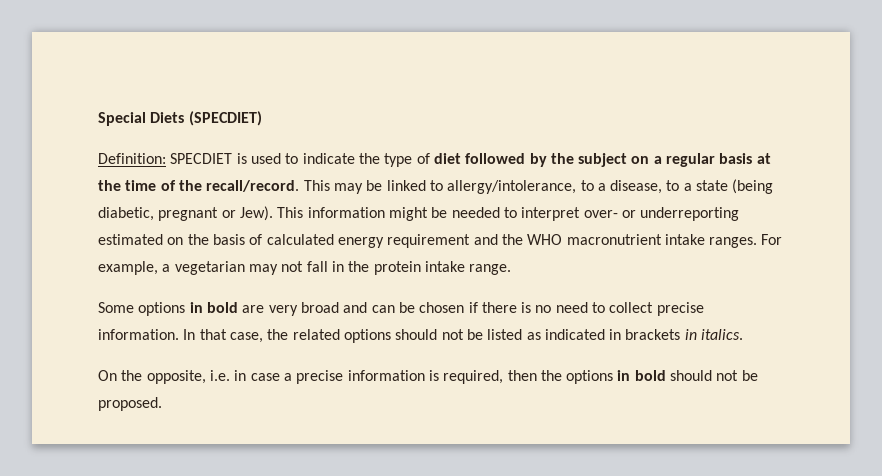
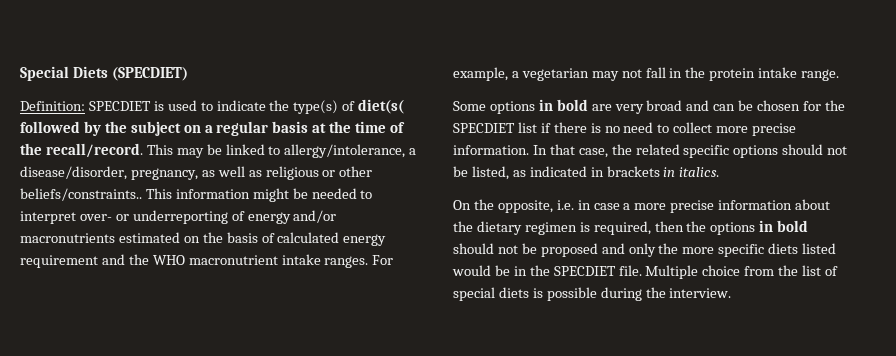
- Definition: SPECDIET is used to indicate the type of diet followed by the subject on a regular basis at the time of the recall/record.
+ Definition: SPECDIET is used to indicate the type(s) of diet(s( followed by the subject on a regular basis at the time of the recall/record.
- This may be linked to allergy/intolerance, to a disease, to a state (being diabetic, pregnant or Jew).
+ This may be linked to allergy/intolerance, a disease/disorder, pregnancy, as well as religious or other beliefs/constraints..
- This information might be needed to interpret over- or underreporting estimated on the basis of calculated energy requirement and the WHO macronutrient intake ranges.
+ This information might be needed to interpret over- or underreporting of energy and/or macronutrients estimated on the basis of calculated energy requirement and the WHO macronutrient intake ranges.
- Some options in bold are very broad and can be chosen if there is no need to collect precise information.
+ Some options in bold are very broad and can be chosen for the SPECDIET list if there is no need to collect more precise information.
- In that case, the related options should not be listed as indicated in brackets in italics.
+ In that case, the related specific options should not be listed, as indicated in brackets in italics.
- On the opposite, i.e. in case a precise information is required, then the options in bold should not be proposed.
+ On the opposite, i.e. in case a more precise information about the dietary regimen is required, then the options in bold should not be proposed and only the more specific diets listed would be in the SPECDIET file. Multiple choice from the list of special diets is possible during the interview.

